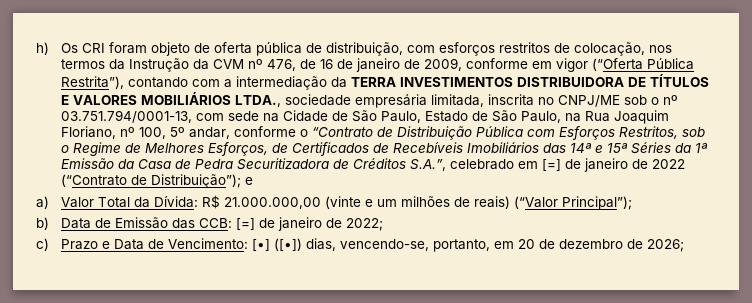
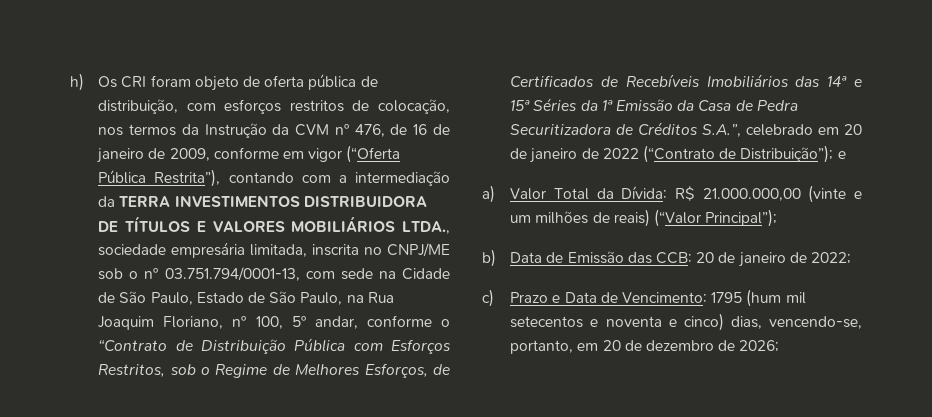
- h) Os CRI foram objeto de oferta pública de distribuição, com esforços restritos de colocação, nos termos da Instrução da CVM nº 476, de 16 de janeiro de 2009, conforme em vigor (“Oferta Pública Restrita”), contando com a intermediação da TERRA INVESTIMENTOS DISTRIBUIDORA DE TÍTULOS E VALORES MOBILIÁRIOS LTDA., sociedade empresária limitada, inscrita no CNPJ/ME sob o nº 03.751.794/0001-13, com sede na Cidade de São Paulo, Estado de São Paulo, na Rua Joaquim Floriano, nº 100, 5º andar, conforme o “Contrato de Distribuição Pública com Esforços Restritos, sob o Regime de Melhores Esforços, de Certificados de Recebíveis Imobiliários das 14ª e 15ª Séries da 1ª Emissão da Casa de Pedra Securitizadora de Créditos S.A.”, celebrado em [=] de janeiro de 2022 (“Contrato de Distribuição”);
+ h) Os CRI foram objeto de oferta pública de distribuição, com esforços restritos de colocação, nos termos da Instrução da CVM nº 476, de 16 de janeiro de 2009, conforme em vigor (“Oferta Pública Restrita”), contando com a intermediação da TERRA INVESTIMENTOS DISTRIBUIDORA DE TÍTULOS E VALORES MOBILIÁRIOS LTDA., sociedade empresária limitada, inscrita no CNPJ/ME sob o nº 03.751.794/0001-13, com sede na Cidade de São Paulo, Estado de São Paulo, na Rua Joaquim Floriano, nº 100, 5º andar, conforme o “Contrato de Distribuição Pública com Esforços Restritos, sob o Regime de Melhores Esforços, de Certificados de Recebíveis Imobiliários das 14ª e 15ª Séries da 1ª Emissão da Casa de Pedra Securitizadora de Créditos S.A.”, celebrado em 20 de janeiro de 2022 (“Contrato de Distribuição”);
- b) Data de Emissão das CCB: [=] de janeiro de 2022;
+ b) Data de Emissão das CCB: 20 de janeiro de 2022;
- c) Prazo e Data de Vencimento: [•] ([•]) dias, vencendo-se, portanto, em 20 de dezembro de 2026;
+ c) Prazo e Data de Vencimento: 1795 (hum mil setecentos e noventa e cinco) dias, vencendo-se, portanto, em 20 de dezembro de 2026;

